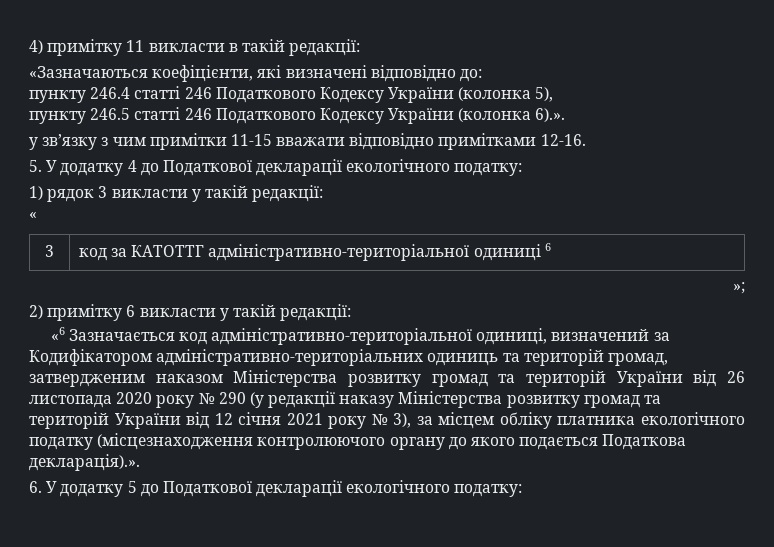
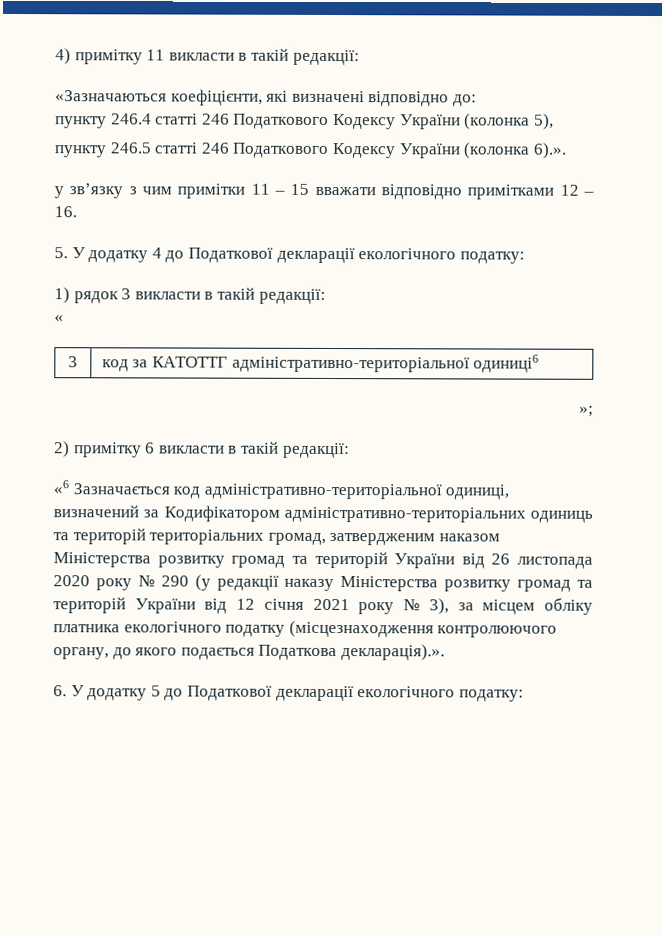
- у зв’язку з чим примітки 11-15 вважати відповідно примітками 12-16.
+ у зв’язку з чим примітки 11 – 15 вважати відповідно примітками 12 – 16.
- 1) рядок 3 викласти у такій редакції:
+ 1) рядок 3 викласти в такій редакції:
- 3 | код за КАТОТТГ адміністративно-територіальної одиниці 6
+ 3 | код за КАТОТТГ адміністративно-територіальної одиниці6
- 2) примітку 6 викласти у такій редакції:
+ 2) примітку 6 викласти в такій редакції:
- «6 Зазначається код адміністративно-територіальної одиниці, визначений за Кодифікатором адміністративно-територіальних одиниць та територій громад, затвердженим наказом Міністерства розвитку громад та територій України від 26 листопада 2020 року № 290 (у редакції наказу Міністерства розвитку громад та територій України від 12 січня 2021 року № 3), за місцем обліку платника екологічного податку (місцезнаходження контролюючого органу до якого подається Податкова декларація).».
+ «6 Зазначається код адміністративно-територіальної одиниці, визначений за Кодифікатором адміністративно-територіальних одиниць та територій територіальних громад, затвердженим наказом Міністерства розвитку громад та територій України від 26 листопада 2020 року № 290 (у редакції наказу Міністерства розвитку громад та територій України від 12 січня 2021 року № 3), за місцем обліку платника екологічного податку (місцезнаходження контролюючого органу, до якого подається Податкова декларація).».

